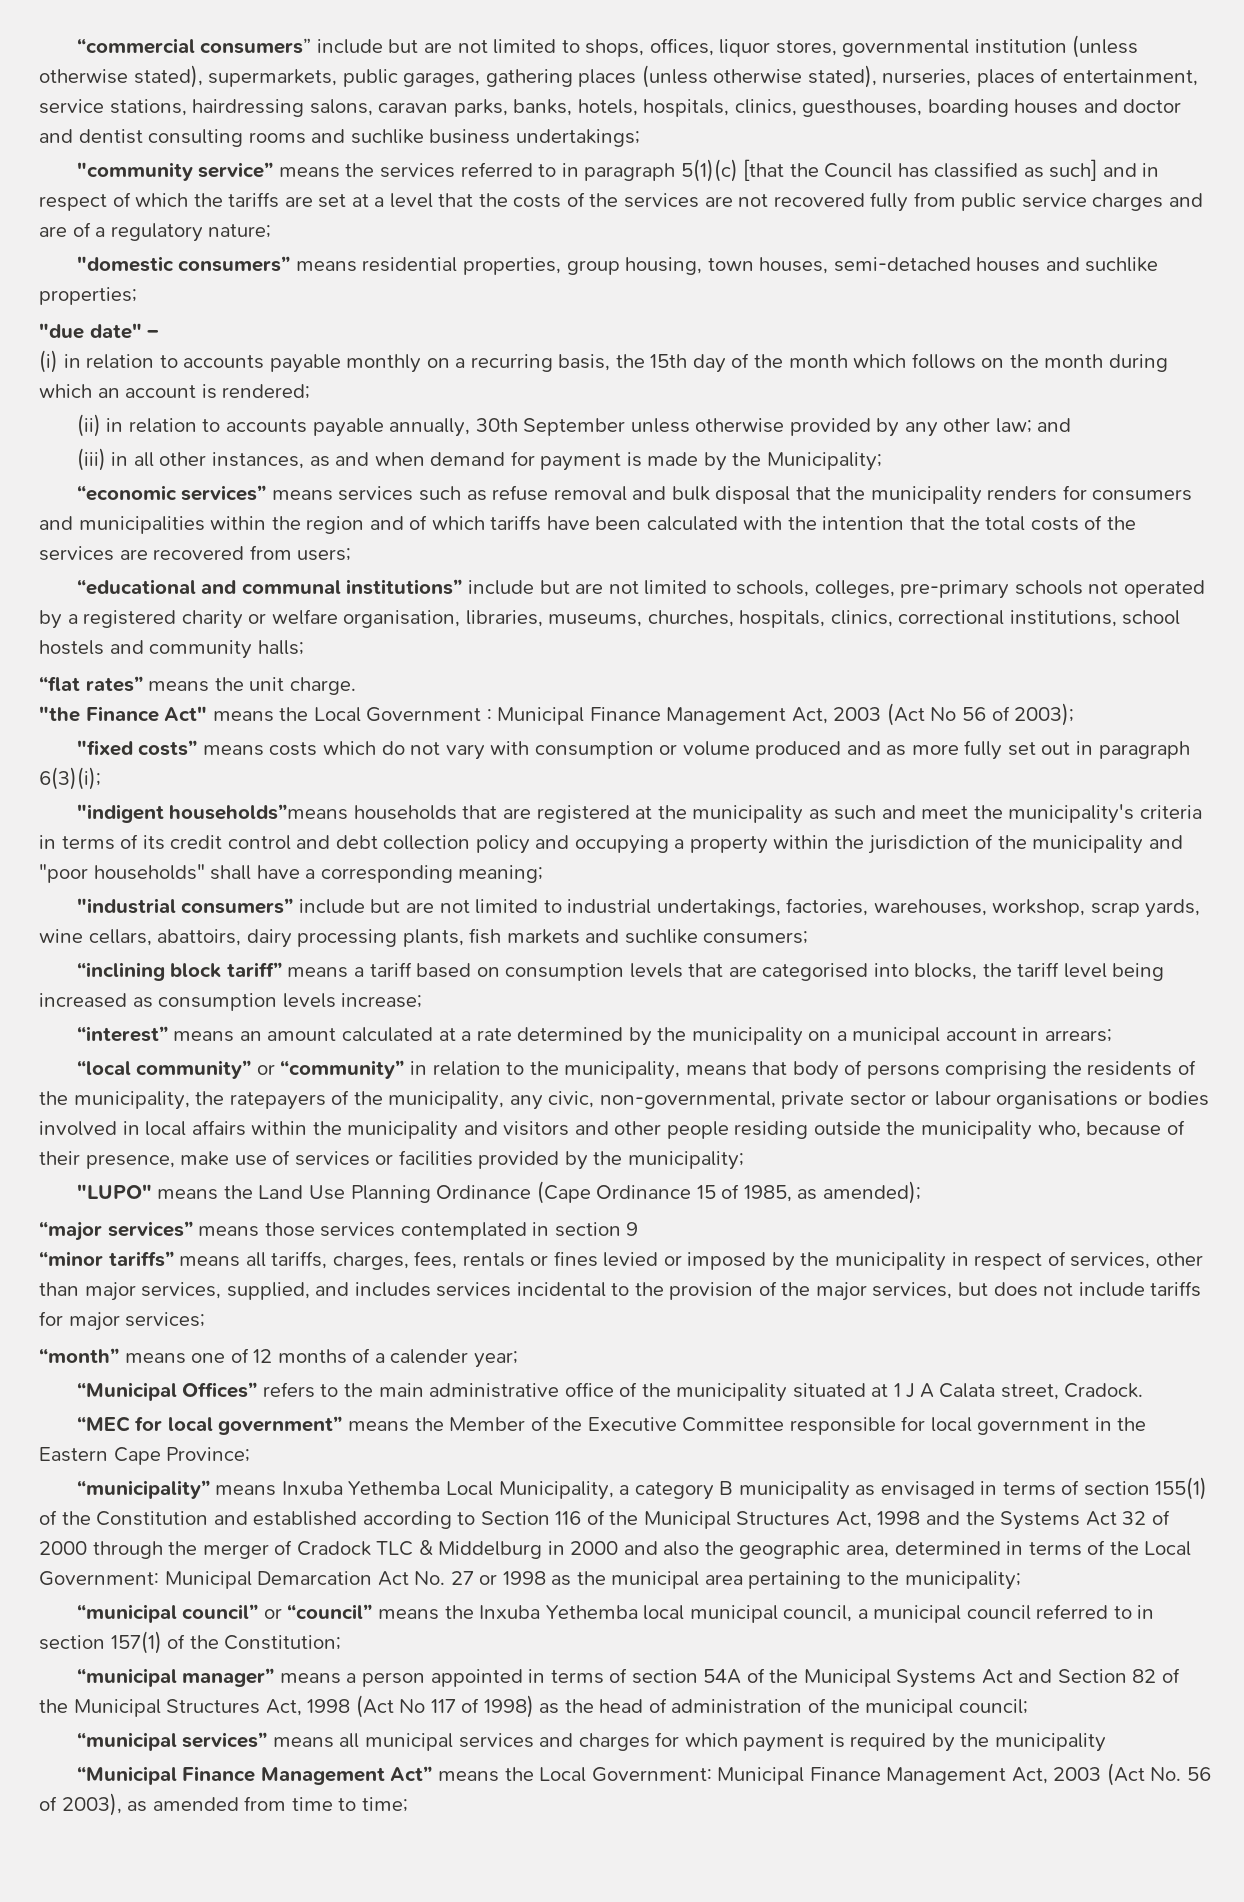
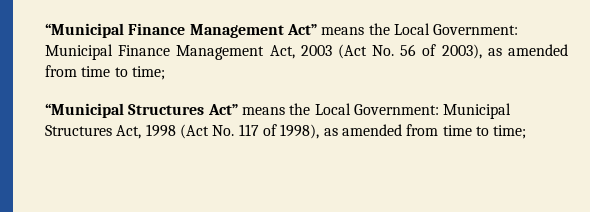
- “commercial consumers” include but are not limited to shops, offices, liquor stores, governmental institution (unless otherwise stated), supermarkets, public garages, gathering places (unless otherwise stated), nurseries, places of entertainment, service stations, hairdressing salons, caravan parks, banks, hotels, hospitals, clinics, guesthouses, boarding houses and doctor and dentist consulting rooms and suchlike business undertakings;
- "community service” means the services referred to in paragraph 5(1)(c) [that the Council has classified as such] and in respect of which the tariffs are set at a level that the costs of the services are not recovered fully from public service charges and are of a regulatory nature;
- "domestic consumers” means residential properties, group housing, town houses, semi-detached houses and suchlike properties;
- "due date" –
- (i) in relation to accounts payable monthly on a recurring basis, the 15th day of the month which follows on the month during which an account is rendered;
- (ii) in relation to accounts payable annually, 30th September unless otherwise provided by any other law; and
- (iii) in all other instances, as and when demand for payment is made by the Municipality;
- “economic services” means services such as refuse removal and bulk disposal that the municipality renders for consumers and municipalities within the region and of which tariffs have been calculated with the intention that the total costs of the services are recovered from users;
- “educational and communal institutions” include but are not limited to schools, colleges, pre-primary schools not operated by a registered charity or welfare organisation, libraries, museums, churches, hospitals, clinics, correctional institutions, school hostels and community halls;
- “flat rates” means the unit charge.
- "the Finance Act" means the Local Government : Municipal Finance Management Act, 2003 (Act No 56 of 2003);
- "fixed costs” means costs which do not vary with consumption or volume produced and as more fully set out in paragraph 6(3)(i);
- "indigent households”means households that are registered at the municipality as such and meet the municipality's criteria in terms of its credit control and debt collection policy and occupying a property within the jurisdiction of the municipality and "poor households" shall have a corresponding meaning;
- "industrial consumers” include but are not limited to industrial undertakings, factories, warehouses, workshop, scrap yards, wine cellars, abattoirs, dairy processing plants, fish markets and suchlike consumers;
- “inclining block tariff” means a tariff based on consumption levels that are categorised into blocks, the tariff level being increased as consumption levels increase;
- “interest” means an amount calculated at a rate determined by the municipality on a municipal account in arrears;
- “local community” or “community” in relation to the municipality, means that body of persons comprising the residents of the municipality, the ratepayers of the municipality, any civic, non-governmental, private sector or labour organisations or bodies involved in local affairs within the municipality and visitors and other people residing outside the municipality who, because of their presence, make use of services or facilities provided by the municipality;
- "LUPO" means the Land Use Planning Ordinance (Cape Ordinance 15 of 1985, as amended);
- “major services” means those services contemplated in section 9
- “minor tariffs” means all tariffs, charges, fees, rentals or fines levied or imposed by the municipality in respect of services, other than major services, supplied, and includes services incidental to the provision of the major services, but does not include tariffs for major services;
- “month” means one of 12 months of a calender year;
- “Municipal Offices” refers to the main administrative office of the municipality situated at 1 J A Calata street, Cradock.
- “MEC for local government” means the Member of the Executive Committee responsible for local government in the Eastern Cape Province;
- “municipality” means Inxuba Yethemba Local Municipality, a category B municipality as envisaged in terms of section 155(1) of the Constitution and established according to Section 116 of the Municipal Structures Act, 1998 and the Systems Act 32 of 2000 through the merger of Cradock TLC & Middelburg in 2000 and also the geographic area, determined in terms of the Local Government: Municipal Demarcation Act No. 27 or 1998 as the municipal area pertaining to the municipality;
- “municipal council” or “council” means the Inxuba Yethemba local municipal council, a municipal council referred to in section 157(1) of the Constitution;
- “municipal manager” means a person appointed in terms of section 54A of the Municipal Systems Act and Section 82 of the Municipal Structures Act, 1998 (Act No 117 of 1998) as the head of administration of the municipal council;
- “municipal services” means all municipal services and charges for which payment is required by the municipality
+ “Municipal Structures Act” means the Local Government: Municipal Structures Act, 1998 (Act No. 117 of 1998), as amended from time to time;

